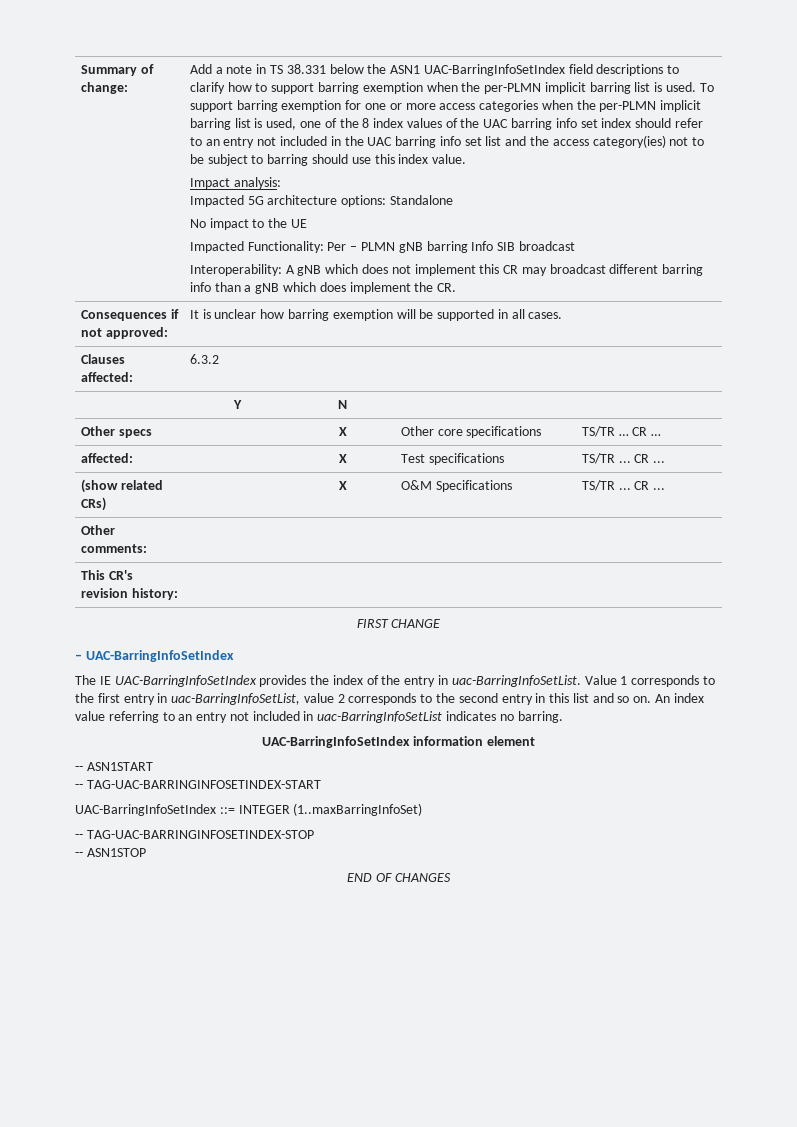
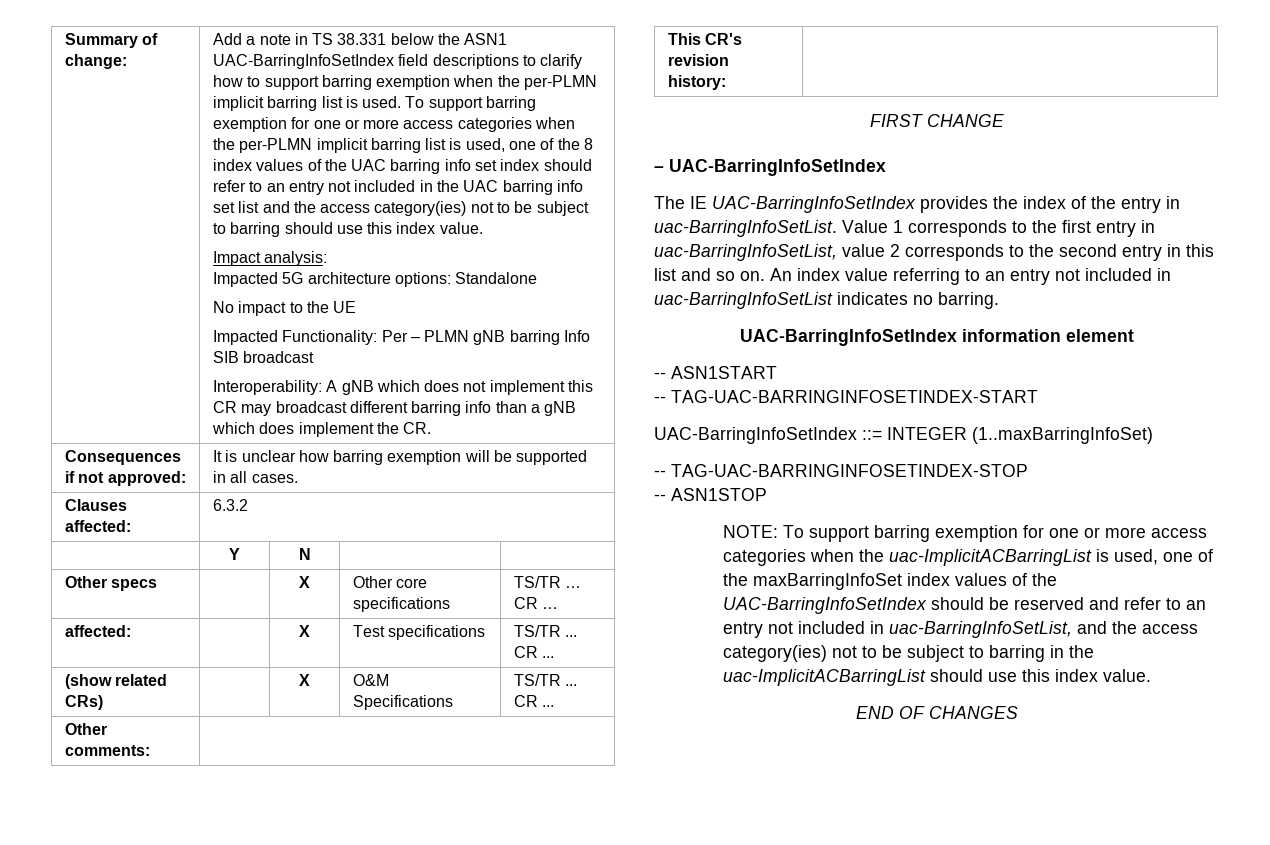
+ NOTE: To support barring exemption for one or more access categories when the uac-ImplicitACBarringList is used, one of the maxBarringInfoSet index values of the UAC-BarringInfoSetIndex should be reserved and refer to an entry not included in uac-BarringInfoSetList, and the access category(ies) not to be subject to barring in the uac-ImplicitACBarringList should use this index value.

